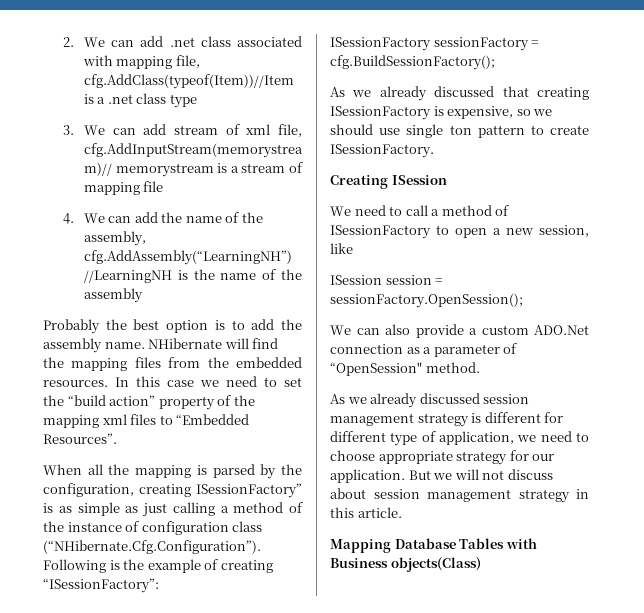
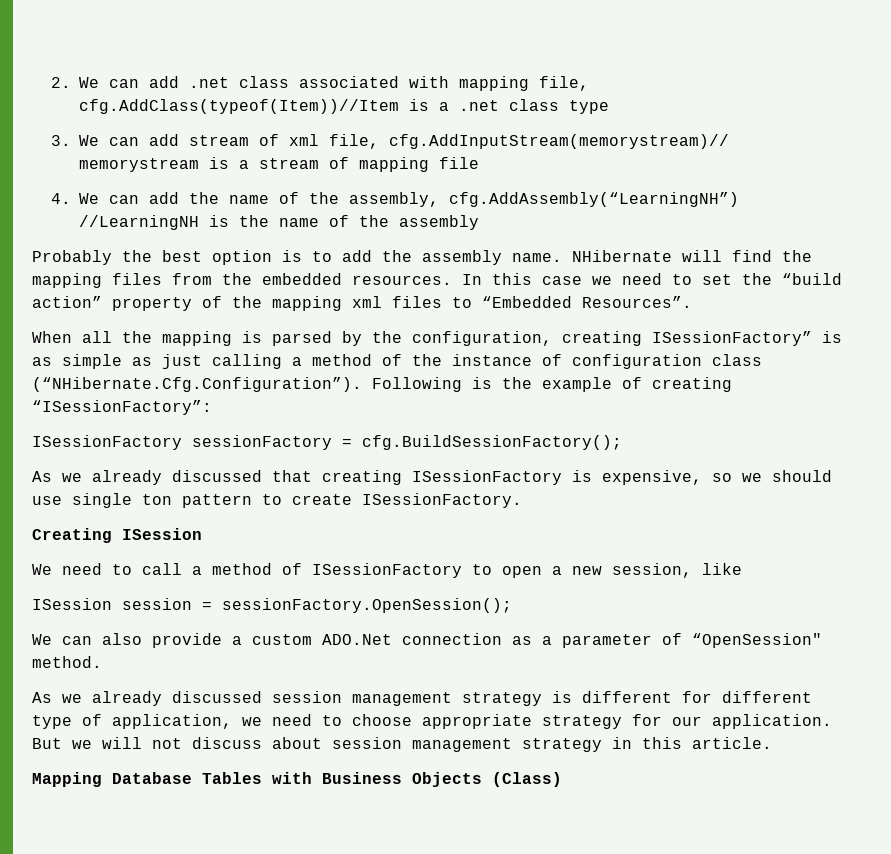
- Mapping Database Tables with Business objects(Class)
+ Mapping Database Tables with Business Objects (Class)

